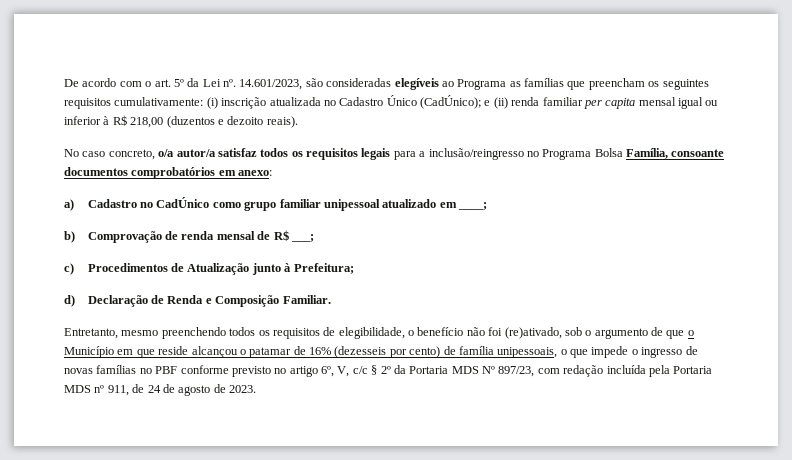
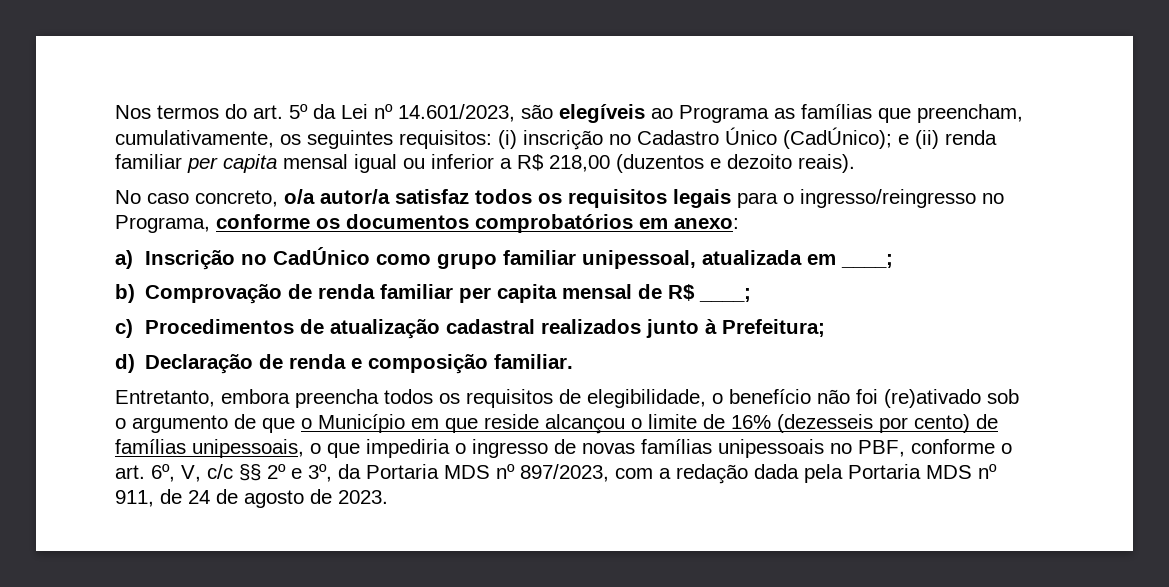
- De acordo com o art. 5º da Lei nº. 14.601/2023, são consideradas elegíveis ao Programa as famílias que preencham os seguintes requisitos cumulativamente: (i) inscrição atualizada no Cadastro Único (CadÚnico); e (ii) renda familiar per capita mensal igual ou inferior à R$ 218,00 (duzentos e dezoito reais).
+ Nos termos do art. 5º da Lei nº 14.601/2023, são elegíveis ao Programa as famílias que preencham, cumulativamente, os seguintes requisitos: (i) inscrição no Cadastro Único (CadÚnico); e (ii) renda familiar per capita mensal igual ou inferior a R$ 218,00 (duzentos e dezoito reais).
- No caso concreto, o/a autor/a satisfaz todos os requisitos legais para a inclusão/reingresso no Programa Bolsa Família, consoante documentos comprobatórios em anexo:
+ No caso concreto, o/a autor/a satisfaz todos os requisitos legais para o ingresso/reingresso no Programa, conforme os documentos comprobatórios em anexo:
- a) Cadastro no CadÚnico como grupo familiar unipessoal atualizado em ____;
+ a) Inscrição no CadÚnico como grupo familiar unipessoal, atualizada em ____;
- b) Comprovação de renda mensal de R$ ___;
+ b) Comprovação de renda familiar per capita mensal de R$ ____;
- c) Procedimentos de Atualização junto à Prefeitura;
+ c) Procedimentos de atualização cadastral realizados junto à Prefeitura;
- d) Declaração de Renda e Composição Familiar.
+ d) Declaração de renda e composição familiar.
- Entretanto, mesmo preenchendo todos os requisitos de elegibilidade, o benefício não foi (re)ativado, sob o argumento de que o Município em que reside alcançou o patamar de 16% (dezesseis por cento) de família unipessoais, o que impede o ingresso de novas famílias no PBF conforme previsto no artigo 6º, V, c/c § 2º da Portaria MDS Nº 897/23, com redação incluída pela Portaria MDS nº 911, de 24 de agosto de 2023.
+ Entretanto, embora preencha todos os requisitos de elegibilidade, o benefício não foi (re)ativado sob o argumento de que o Município em que reside alcançou o limite de 16% (dezesseis por cento) de famílias unipessoais, o que impediria o ingresso de novas famílias unipessoais no PBF, conforme o art. 6º, V, c/c §§ 2º e 3º, da Portaria MDS nº 897/2023, com a redação dada pela Portaria MDS nº 911, de 24 de agosto de 2023.

